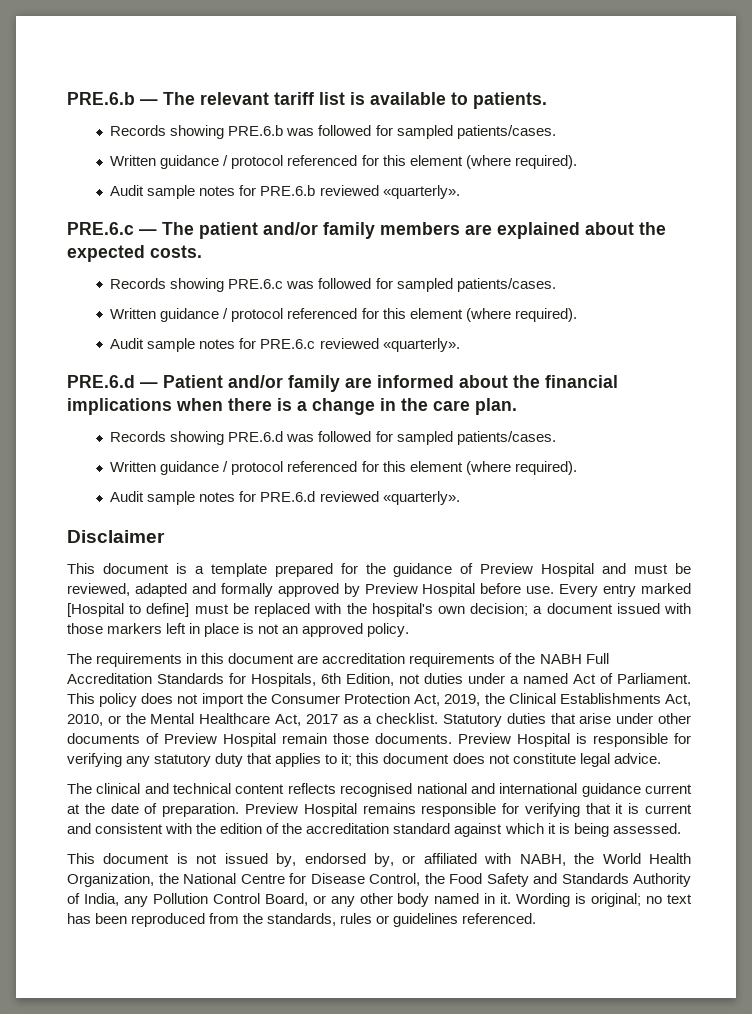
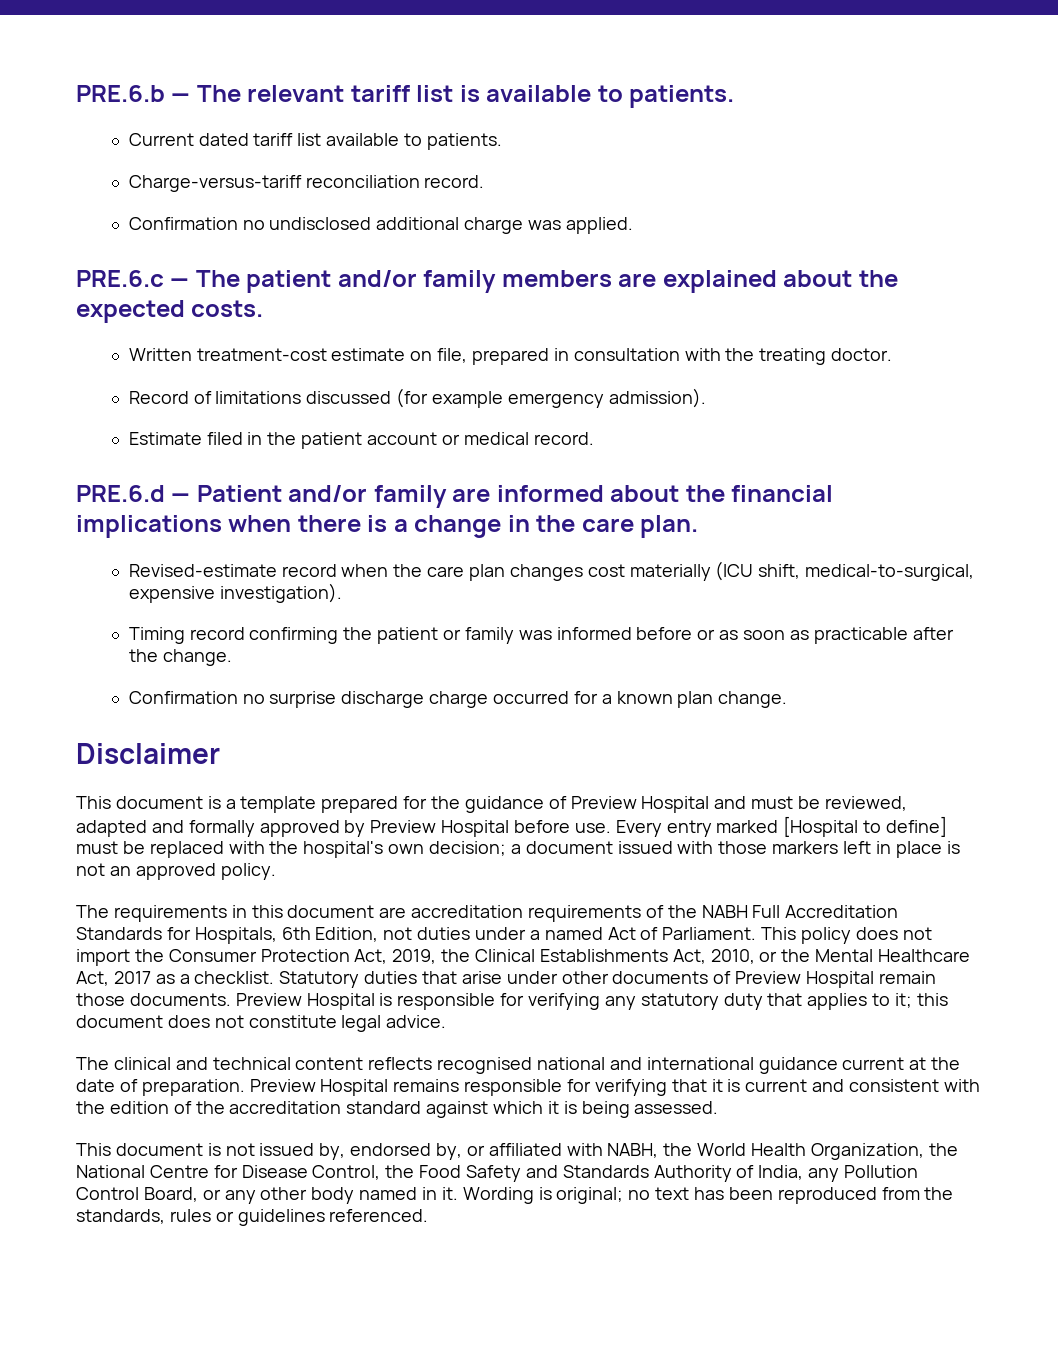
- Records showing PRE.6.b was followed for sampled patients/cases.
- Written guidance / protocol referenced for this element (where required).
- Audit sample notes for PRE.6.b reviewed «quarterly».
+ Current dated tariff list available to patients.
+ Charge-versus-tariff reconciliation record.
+ Confirmation no undisclosed additional charge was applied.
- Records showing PRE.6.c was followed for sampled patients/cases.
- Written guidance / protocol referenced for this element (where required).
- Audit sample notes for PRE.6.c reviewed «quarterly».
+ Written treatment-cost estimate on file, prepared in consultation with the treating doctor.
+ Record of limitations discussed (for example emergency admission).
+ Estimate filed in the patient account or medical record.
- Records showing PRE.6.d was followed for sampled patients/cases.
- Written guidance / protocol referenced for this element (where required).
- Audit sample notes for PRE.6.d reviewed «quarterly».
+ Revised-estimate record when the care plan changes cost materially (ICU shift, medical-to-surgical, expensive investigation).
+ Timing record confirming the patient or family was informed before or as soon as practicable after the change.
+ Confirmation no surprise discharge charge occurred for a known plan change.

